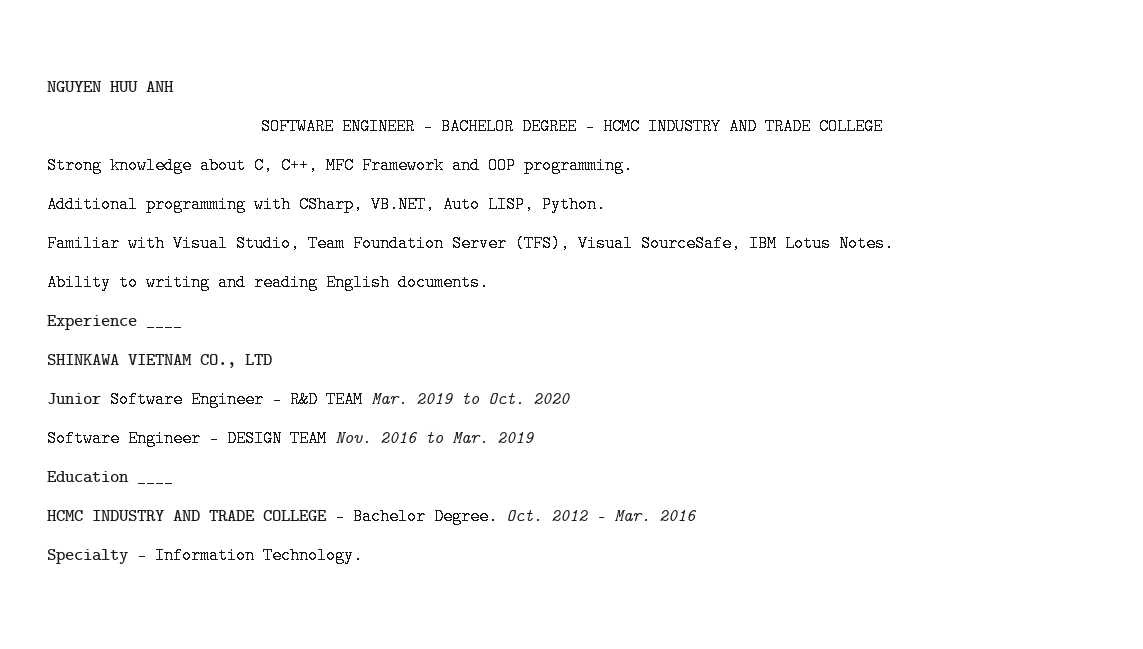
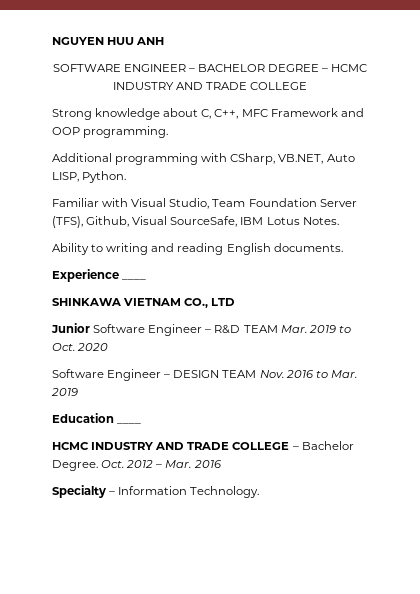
- Familiar with Visual Studio, Team Foundation Server (TFS), Visual SourceSafe, IBM Lotus Notes.
+ Familiar with Visual Studio, Team Foundation Server (TFS), Github, Visual SourceSafe, IBM Lotus Notes.

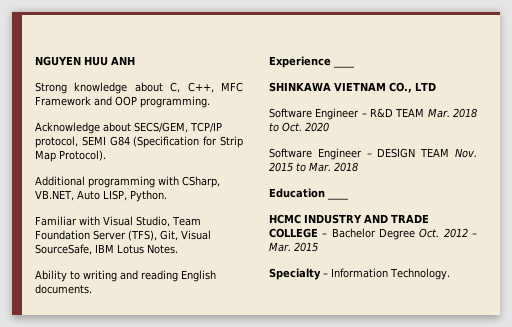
- SOFTWARE ENGINEER – BACHELOR DEGREE – HCMC INDUSTRY AND TRADE COLLEGE
+ Acknowledge about SECS/GEM, TCP/IP protocol, SEMI G84 (Specification for Strip Map Protocol).
- Familiar with Visual Studio, Team Foundation Server (TFS), Github, Visual SourceSafe, IBM Lotus Notes.
+ Familiar with Visual Studio, Team Foundation Server (TFS), Git, Visual SourceSafe, IBM Lotus Notes.
- Junior Software Engineer – R&D TEAM Mar. 2019 to Oct. 2020
+ Software Engineer – R&D TEAM Mar. 2018 to Oct. 2020
- Software Engineer – DESIGN TEAM Nov. 2016 to Mar. 2019
+ Software Engineer – DESIGN TEAM Nov. 2015 to Mar. 2018
- HCMC INDUSTRY AND TRADE COLLEGE – Bachelor Degree. Oct. 2012 – Mar. 2016
+ HCMC INDUSTRY AND TRADE COLLEGE – Bachelor Degree Oct. 2012 – Mar. 2015

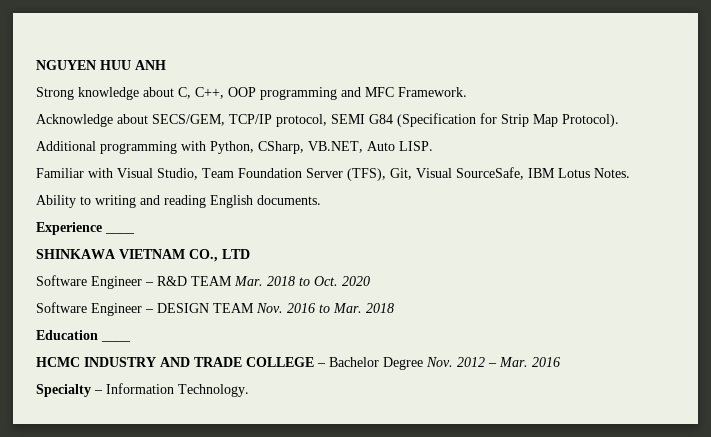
- Strong knowledge about C, C++, MFC Framework and OOP programming.
+ Strong knowledge about C, C++, OOP programming and MFC Framework.
- Additional programming with CSharp, VB.NET, Auto LISP, Python.
+ Additional programming with Python, CSharp, VB.NET, Auto LISP.
- Software Engineer – DESIGN TEAM Nov. 2015 to Mar. 2018
+ Software Engineer – DESIGN TEAM Nov. 2016 to Mar. 2018
- HCMC INDUSTRY AND TRADE COLLEGE – Bachelor Degree Oct. 2012 – Mar. 2015
+ HCMC INDUSTRY AND TRADE COLLEGE – Bachelor Degree Nov. 2012 – Mar. 2016

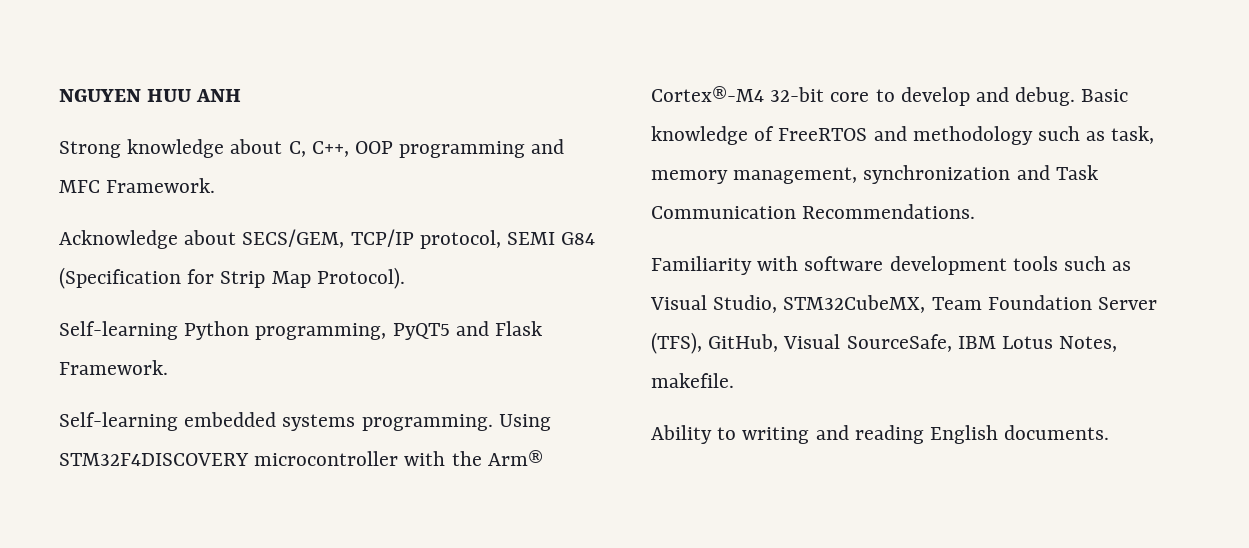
- Additional programming with Python, CSharp, VB.NET, Auto LISP.
- Familiar with Visual Studio, Team Foundation Server (TFS), Git, Visual SourceSafe, IBM Lotus Notes.
+ Self-learning Python programming, PyQT5 and Flask Framework.
+ Self-learning embedded systems programming. Using STM32F4DISCOVERY microcontroller with the Arm® Cortex®-M4 32-bit core to develop and debug. Basic knowledge of FreeRTOS and methodology such as task, memory management, synchronization and Task Communication Recommendations.
+ Familiarity with software development tools such as Visual Studio, STM32CubeMX, Team Foundation Server (TFS), GitHub, Visual SourceSafe, IBM Lotus Notes, makefile.
- Experience ____
- SHINKAWA VIETNAM CO., LTD
- Software Engineer – R&D TEAM Mar. 2018 to Oct. 2020
- Software Engineer – DESIGN TEAM Nov. 2016 to Mar. 2018
- Education ____
- HCMC INDUSTRY AND TRADE COLLEGE – Bachelor Degree Nov. 2012 – Mar. 2016
- Specialty – Information Technology.

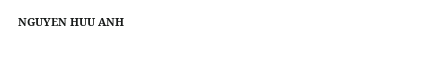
- Strong knowledge about C, C++, OOP programming and MFC Framework.
- Acknowledge about SECS/GEM, TCP/IP protocol, SEMI G84 (Specification for Strip Map Protocol).
- Self-learning Python programming, PyQT5 and Flask Framework.
- Self-learning embedded systems programming. Using STM32F4DISCOVERY microcontroller with the Arm® Cortex®-M4 32-bit core to develop and debug. Basic knowledge of FreeRTOS and methodology such as task, memory management, synchronization and Task Communication Recommendations.
- Familiarity with software development tools such as Visual Studio, STM32CubeMX, Team Foundation Server (TFS), GitHub, Visual SourceSafe, IBM Lotus Notes, makefile.
- Ability to writing and reading English documents.

